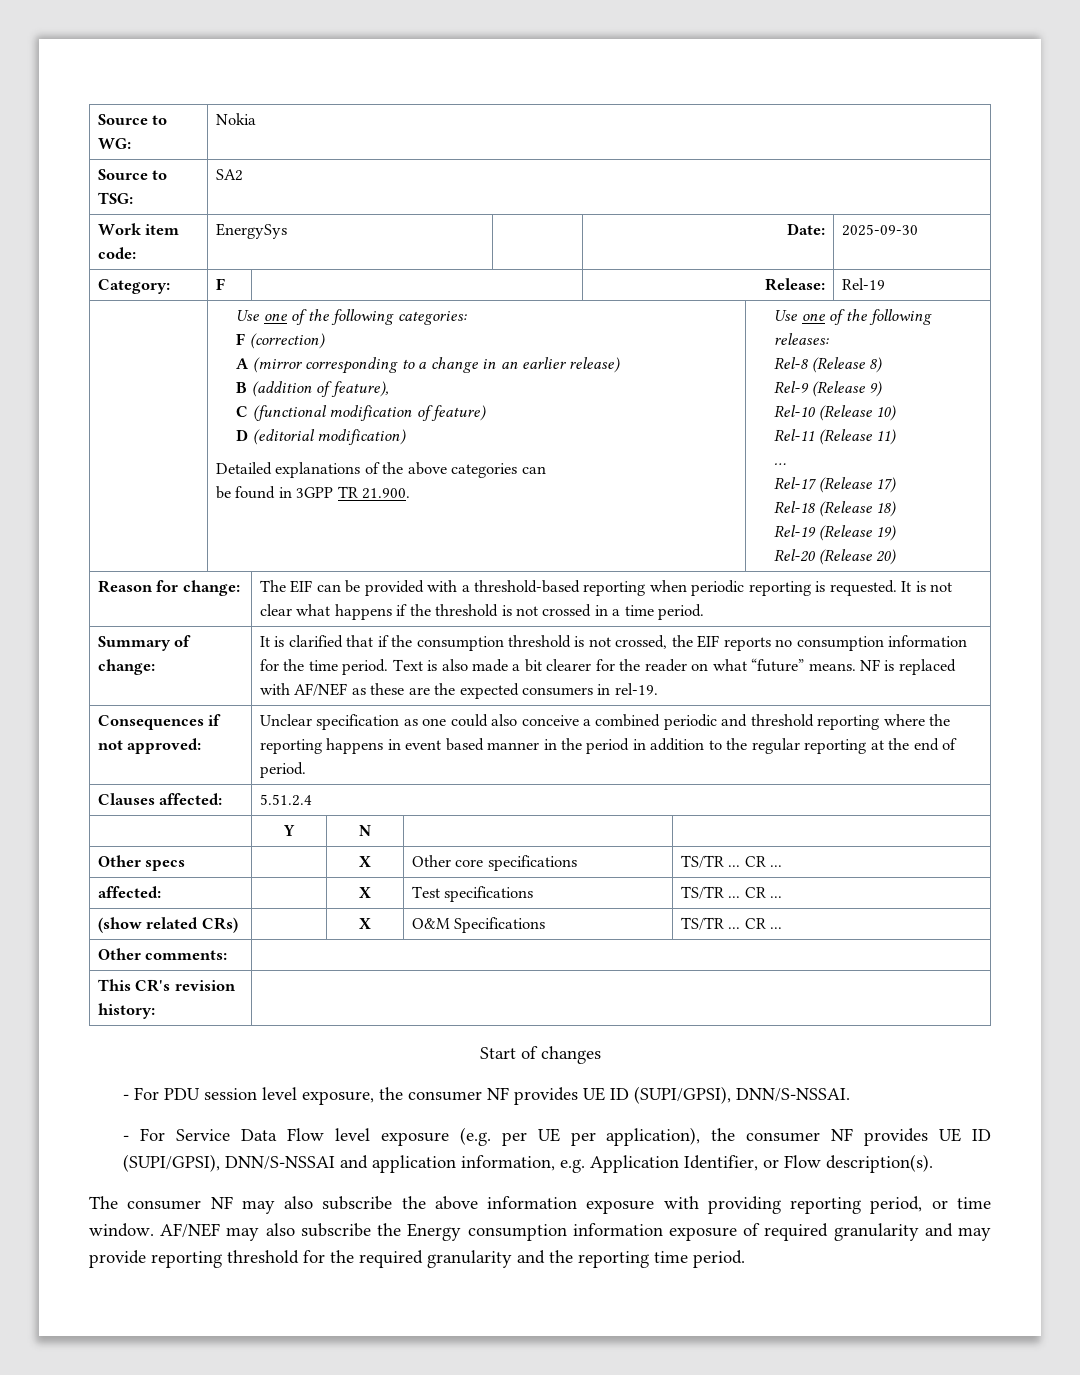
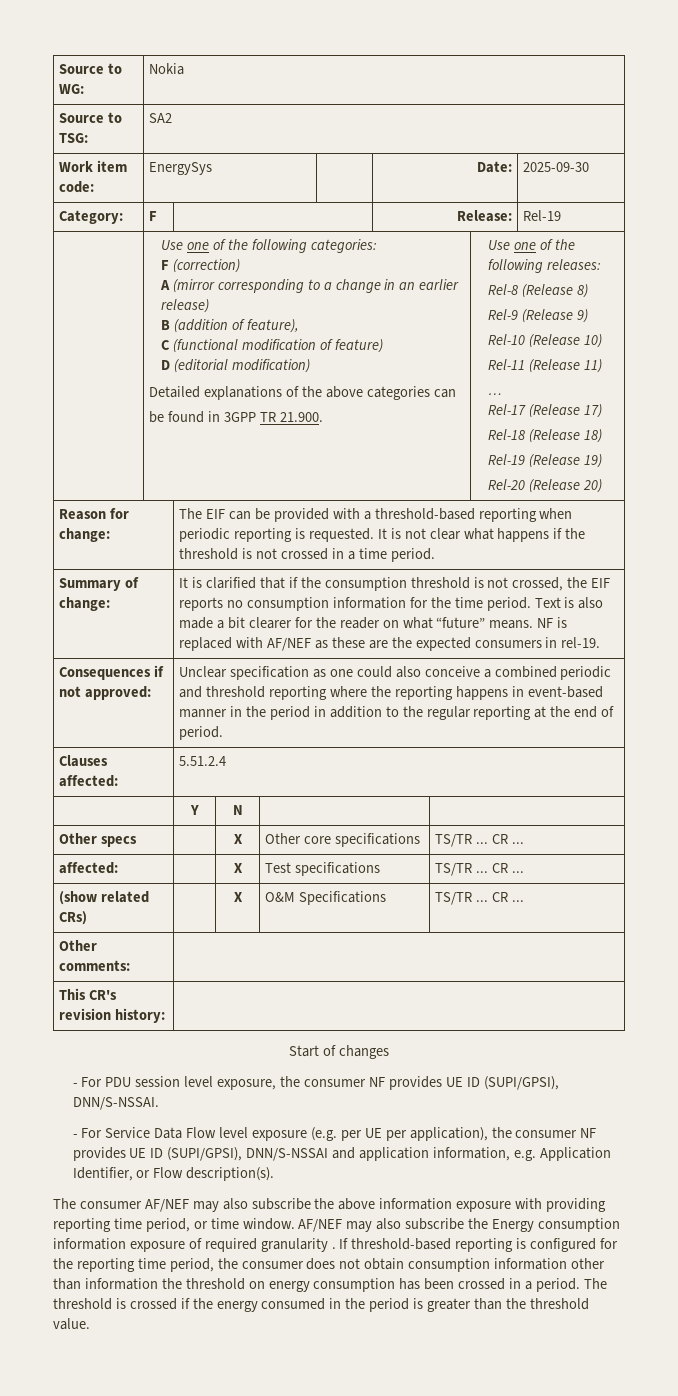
- Consequences if not approved: | Unclear specification as one could also conceive a combined periodic and threshold reporting where the reporting happens in event based manner in the period in addition to the regular reporting at the end of period.
+ Consequences if not approved: | Unclear specification as one could also conceive a combined periodic and threshold reporting where the reporting happens in event-based manner in the period in addition to the regular reporting at the end of period.
- The consumer NF may also subscribe the above information exposure with providing reporting period, or time window.
+ The consumer AF/NEF may also subscribe the above information exposure with providing reporting time period, or time window.
- AF/NEF may also subscribe the Energy consumption information exposure of required granularity and may provide reporting threshold for the required granularity and the reporting time period.
+ AF/NEF may also subscribe the Energy consumption information exposure of required granularity . If threshold-based reporting is configured for the reporting time period, the consumer does not obtain consumption information other than information the threshold on energy consumption has been crossed in a period. The threshold is crossed if the energy consumed in the period is greater than the threshold value.

